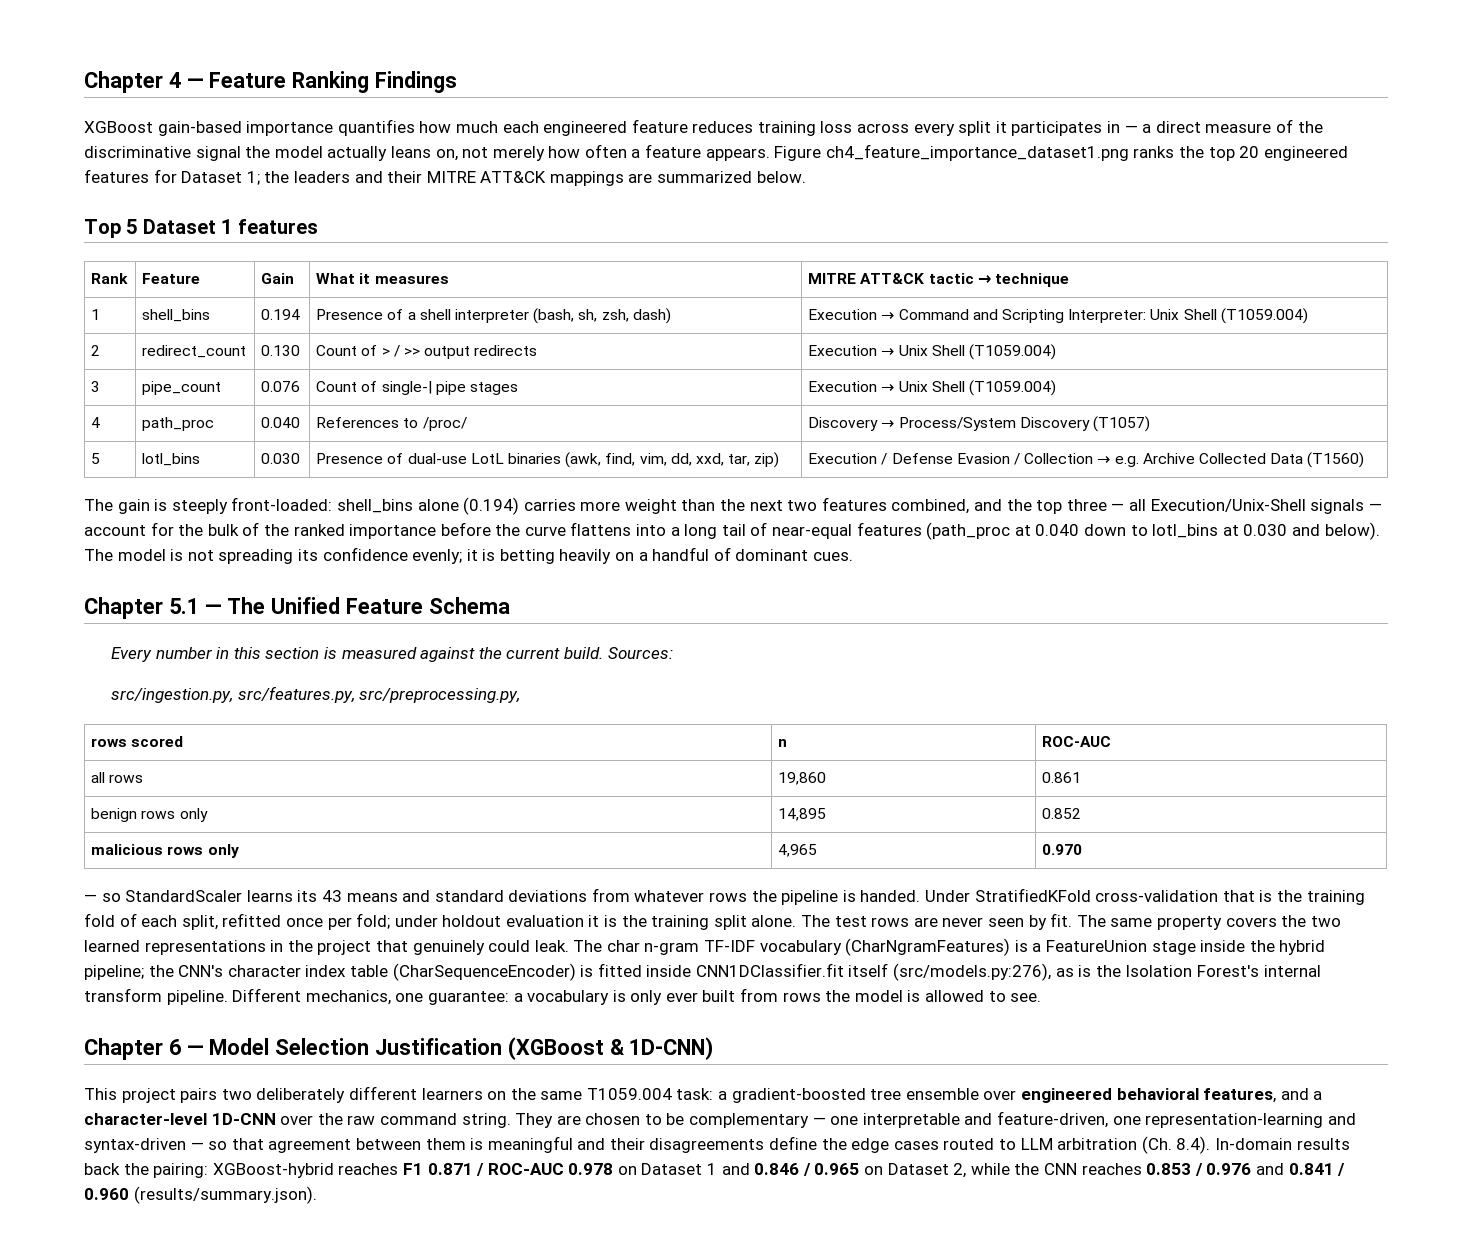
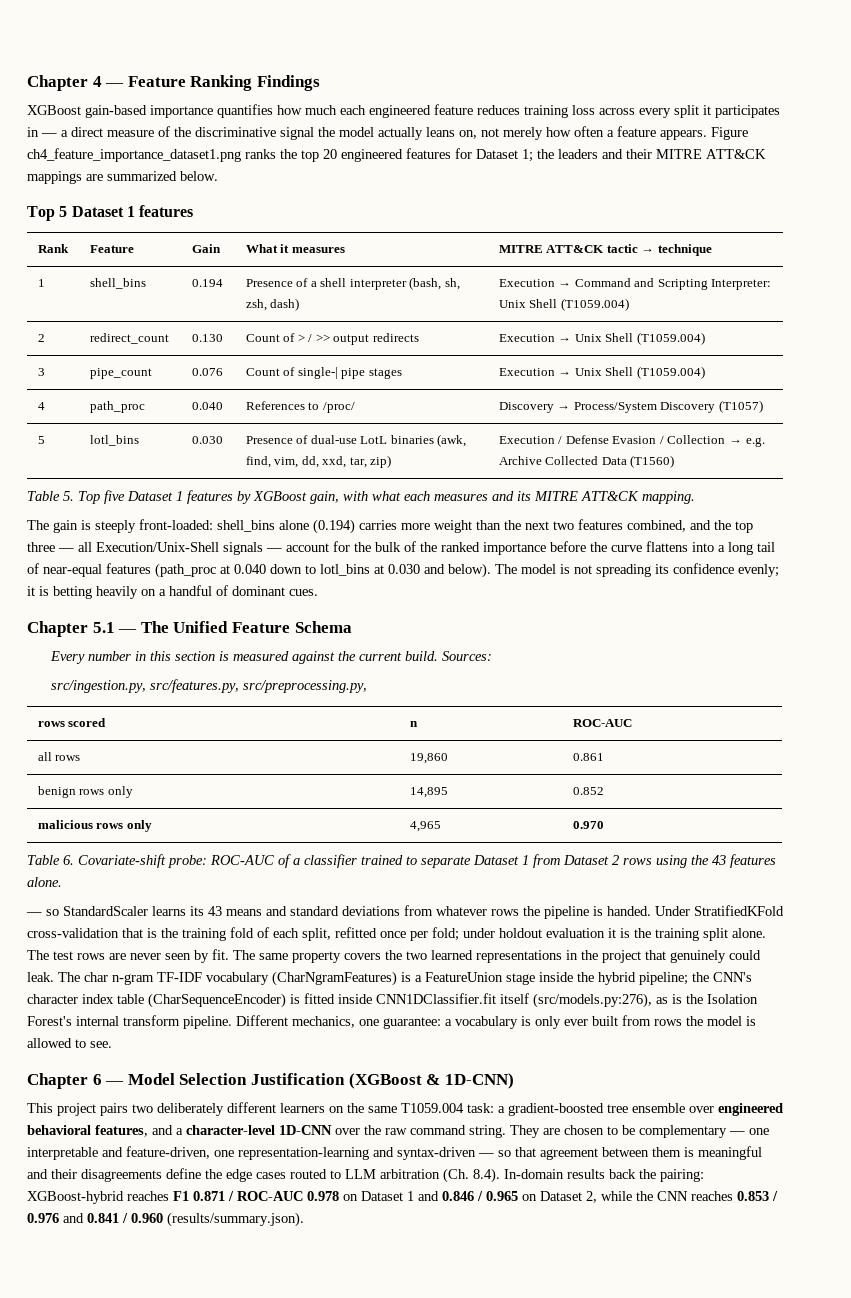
+ Table 5. Top five Dataset 1 features by XGBoost gain, with what each measures and its MITRE ATT&CK mapping.
+ Table 6. Covariate-shift probe: ROC-AUC of a classifier trained to separate Dataset 1 from Dataset 2 rows using the 43 features alone.

